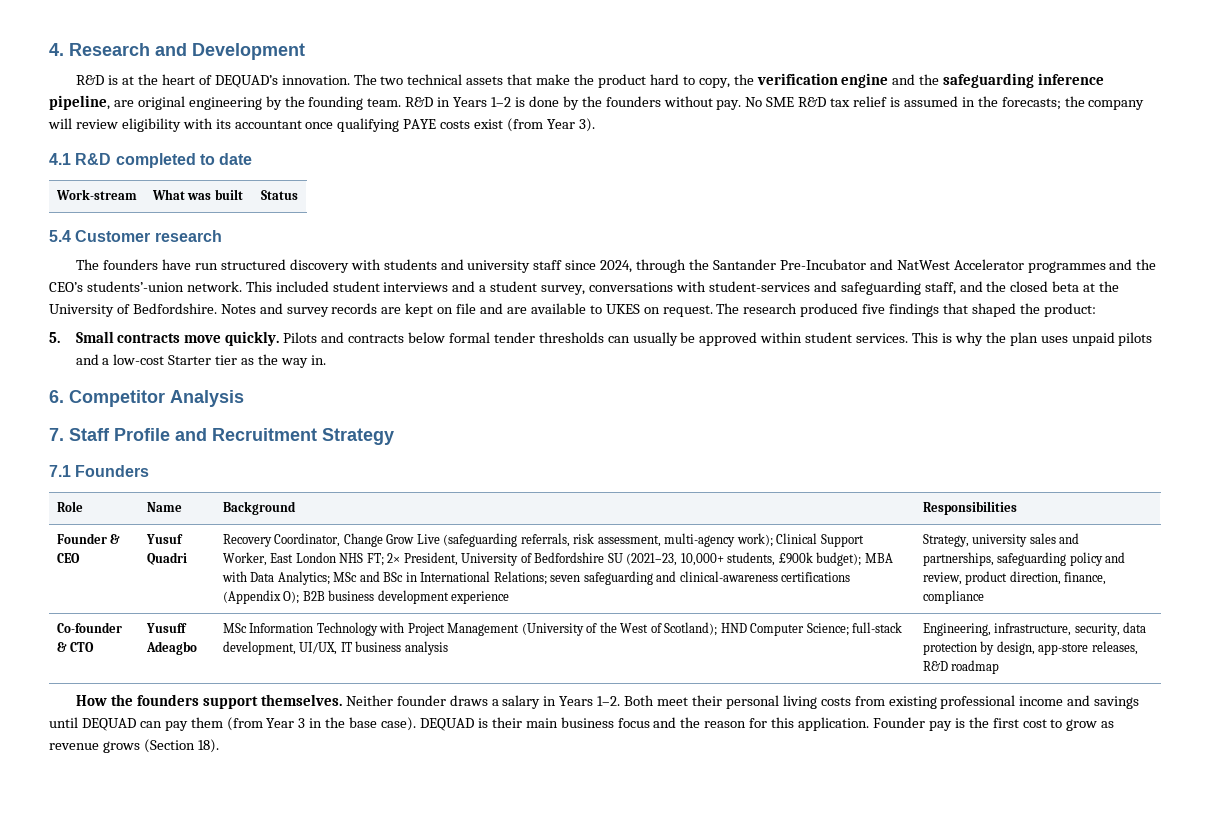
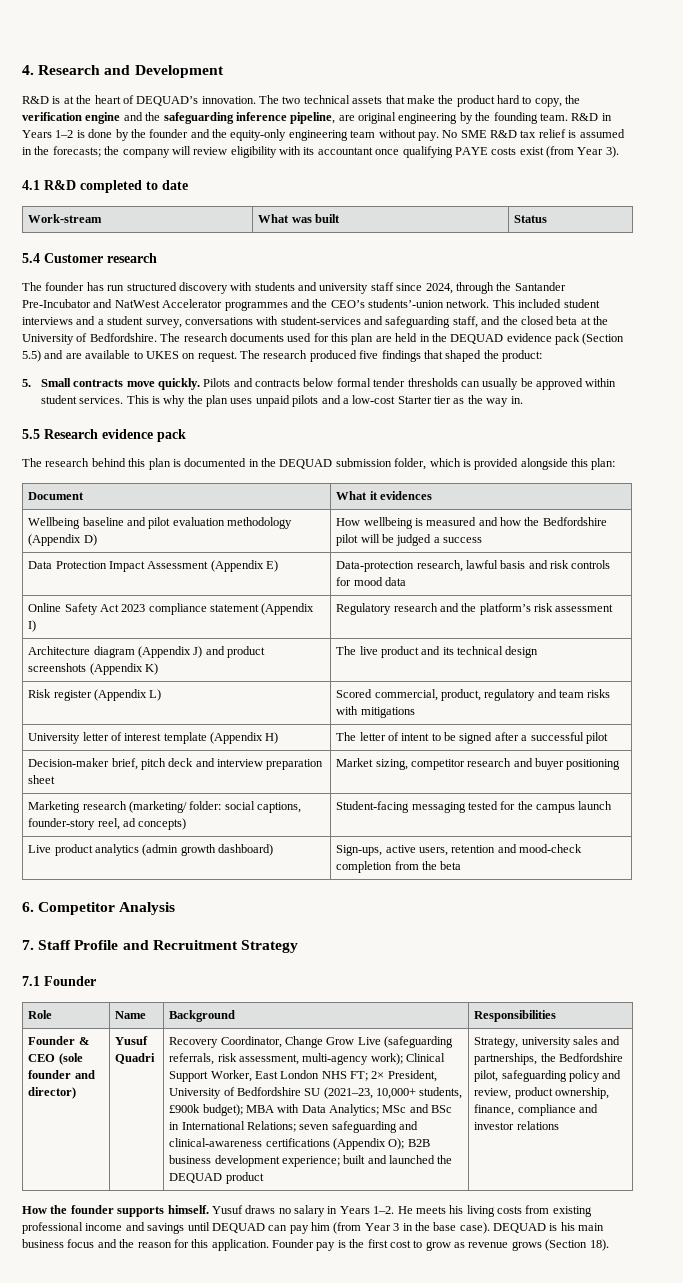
- R&D in Years 1–2 is done by the founders without pay.
+ R&D in Years 1–2 is done by the founder and the equity-only engineering team without pay.
- The founders have run structured discovery with students and university staff since 2024, through the Santander Pre-Incubator and NatWest Accelerator programmes and the CEO’s students’-union network.
+ The founder has run structured discovery with students and university staff since 2024, through the Santander Pre-Incubator and NatWest Accelerator programmes and the CEO’s students’-union network.
- Notes and survey records are kept on file and are available to UKES on request.
+ The research documents used for this plan are held in the DEQUAD evidence pack (Section 5.5) and are available to UKES on request.
+ 5.5 Research evidence pack
+ The research behind this plan is documented in the DEQUAD submission folder, which is provided alongside this plan:
+ Document | What it evidences
+ Wellbeing baseline and pilot evaluation methodology (Appendix D) | How wellbeing is measured and how the Bedfordshire pilot will be judged a success
+ Data Protection Impact Assessment (Appendix E) | Data-protection research, lawful basis and risk controls for mood data
+ Online Safety Act 2023 compliance statement (Appendix I) | Regulatory research and the platform’s risk assessment
+ Architecture diagram (Appendix J) and product screenshots (Appendix K) | The live product and its technical design
+ Risk register (Appendix L) | Scored commercial, product, regulatory and team risks with mitigations
+ University letter of interest template (Appendix H) | The letter of intent to be signed after a successful pilot
+ Decision-maker brief, pitch deck and interview preparation sheet | Market sizing, competitor research and buyer positioning
+ Marketing research (marketing/ folder: social captions, founder-story reel, ad concepts) | Student-facing messaging tested for the campus launch
+ Live product analytics (admin growth dashboard) | Sign-ups, active users, retention and mood-check completion from the beta
- 7.1 Founders
+ 7.1 Founder
- Founder & CEO
+ Founder & CEO (sole founder and director)
- Recovery Coordinator, Change Grow Live (safeguarding referrals, risk assessment, multi-agency work); Clinical Support Worker, East London NHS FT; 2× President, University of Bedfordshire SU (2021–23, 10,000+ students, £900k budget); MBA with Data Analytics; MSc and BSc in International Relations; seven safeguarding and clinical-awareness certifications (Appendix O); B2B business development experience
+ Recovery Coordinator, Change Grow Live (safeguarding referrals, risk assessment, multi-agency work); Clinical Support Worker, East London NHS FT; 2× President, University of Bedfordshire SU (2021–23, 10,000+ students, £900k budget); MBA with Data Analytics; MSc and BSc in International Relations; seven safeguarding and clinical-awareness certifications (Appendix O); B2B business development experience; built and launched the DEQUAD product
- Strategy, university sales and partnerships, safeguarding policy and review, product direction, finance, compliance
- Co-founder & CTO | Yusuff Adeagbo | MSc Information Technology with Project Management (University of the West of Scotland); HND Computer Science; full-stack development, UI/UX, IT business analysis | Engineering, infrastructure, security, data protection by design, app-store releases, R&D roadmap
- How the founders support themselves. Neither founder draws a salary in Years 1–2. Both meet their personal living costs from existing professional income and savings until DEQUAD can pay them (from Year 3 in the base case).
+ Strategy, university sales and partnerships, the Bedfordshire pilot, safeguarding policy and review, product ownership, finance, compliance and investor relations
+ How the founder supports himself. Yusuf draws no salary in Years 1–2. He meets his living costs from existing professional income and savings until DEQUAD can pay him (from Year 3 in the base case).
- DEQUAD is their main business focus and the reason for this application.
+ DEQUAD is his main business focus and the reason for this application.

